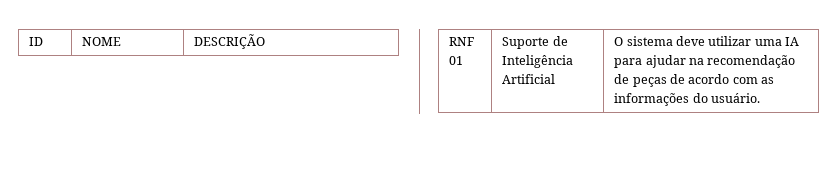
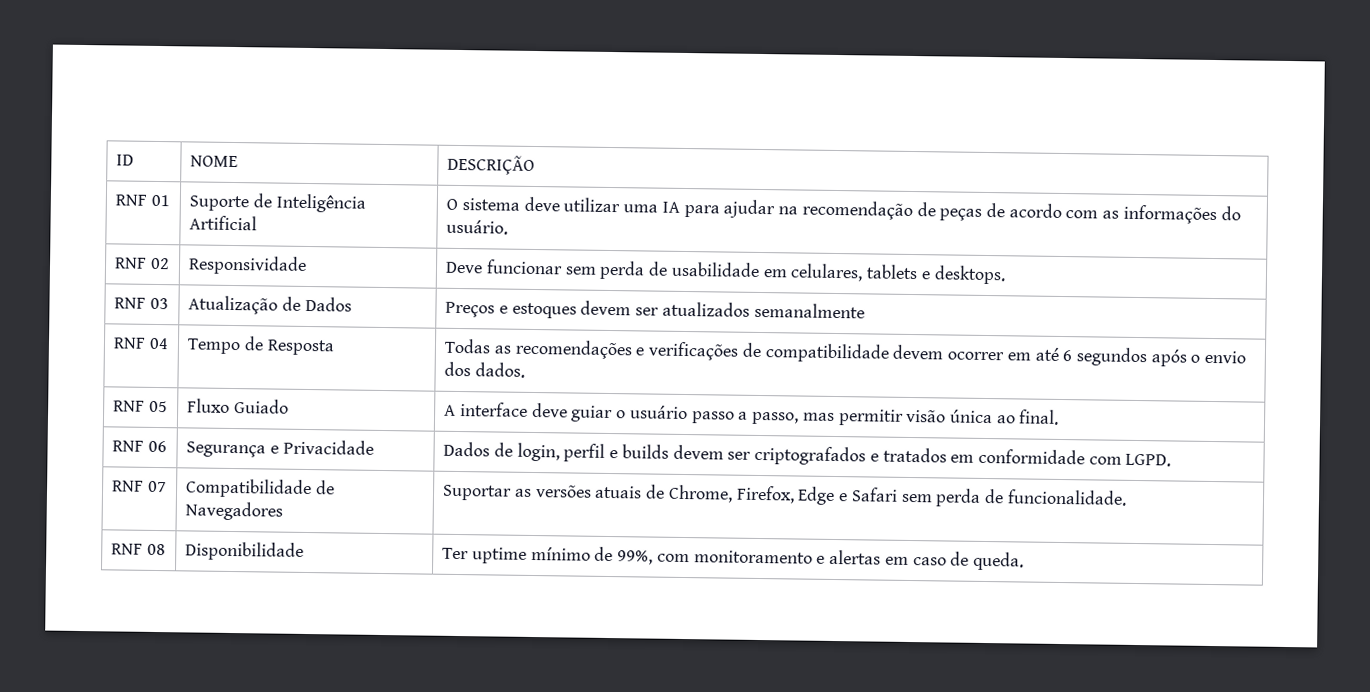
+ RNF 02 | Responsividade | Deve funcionar sem perda de usabilidade em celulares, tablets e desktops.
+ RNF 03 | Atualização de Dados | Preços e estoques devem ser atualizados semanalmente
+ RNF 04 | Tempo de Resposta | Todas as recomendações e verificações de compatibilidade devem ocorrer em até 6 segundos após o envio dos dados.
+ RNF 05 | Fluxo Guiado | A interface deve guiar o usuário passo a passo, mas permitir visão única ao final.
+ RNF 06 | Segurança e Privacidade | Dados de login, perfil e builds devem ser criptografados e tratados em conformidade com LGPD.
+ RNF 07 | Compatibilidade de Navegadores | Suportar as versões atuais de Chrome, Firefox, Edge e Safari sem perda de funcionalidade.
+ RNF 08 | Disponibilidade | Ter uptime mínimo de 99%, com monitoramento e alertas em caso de queda.

